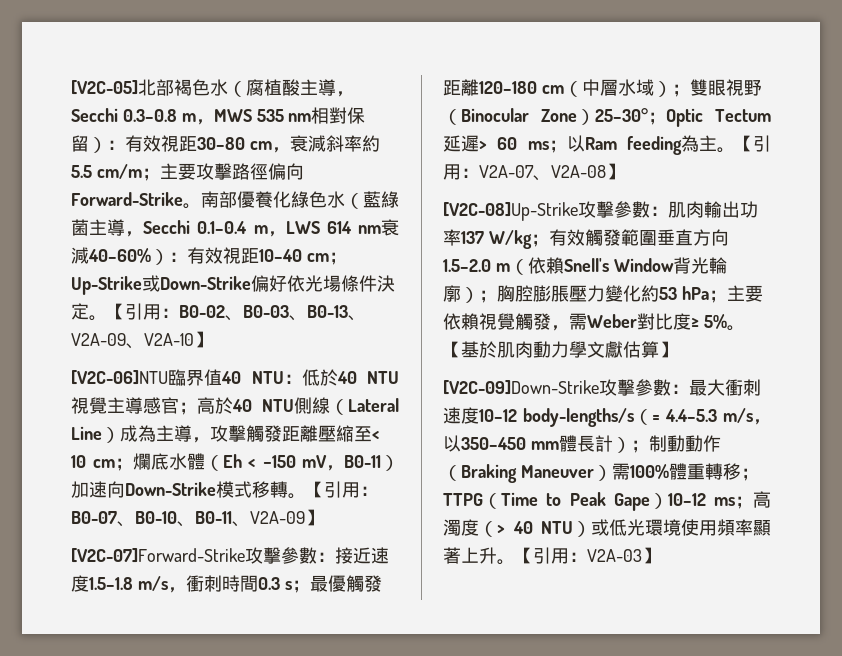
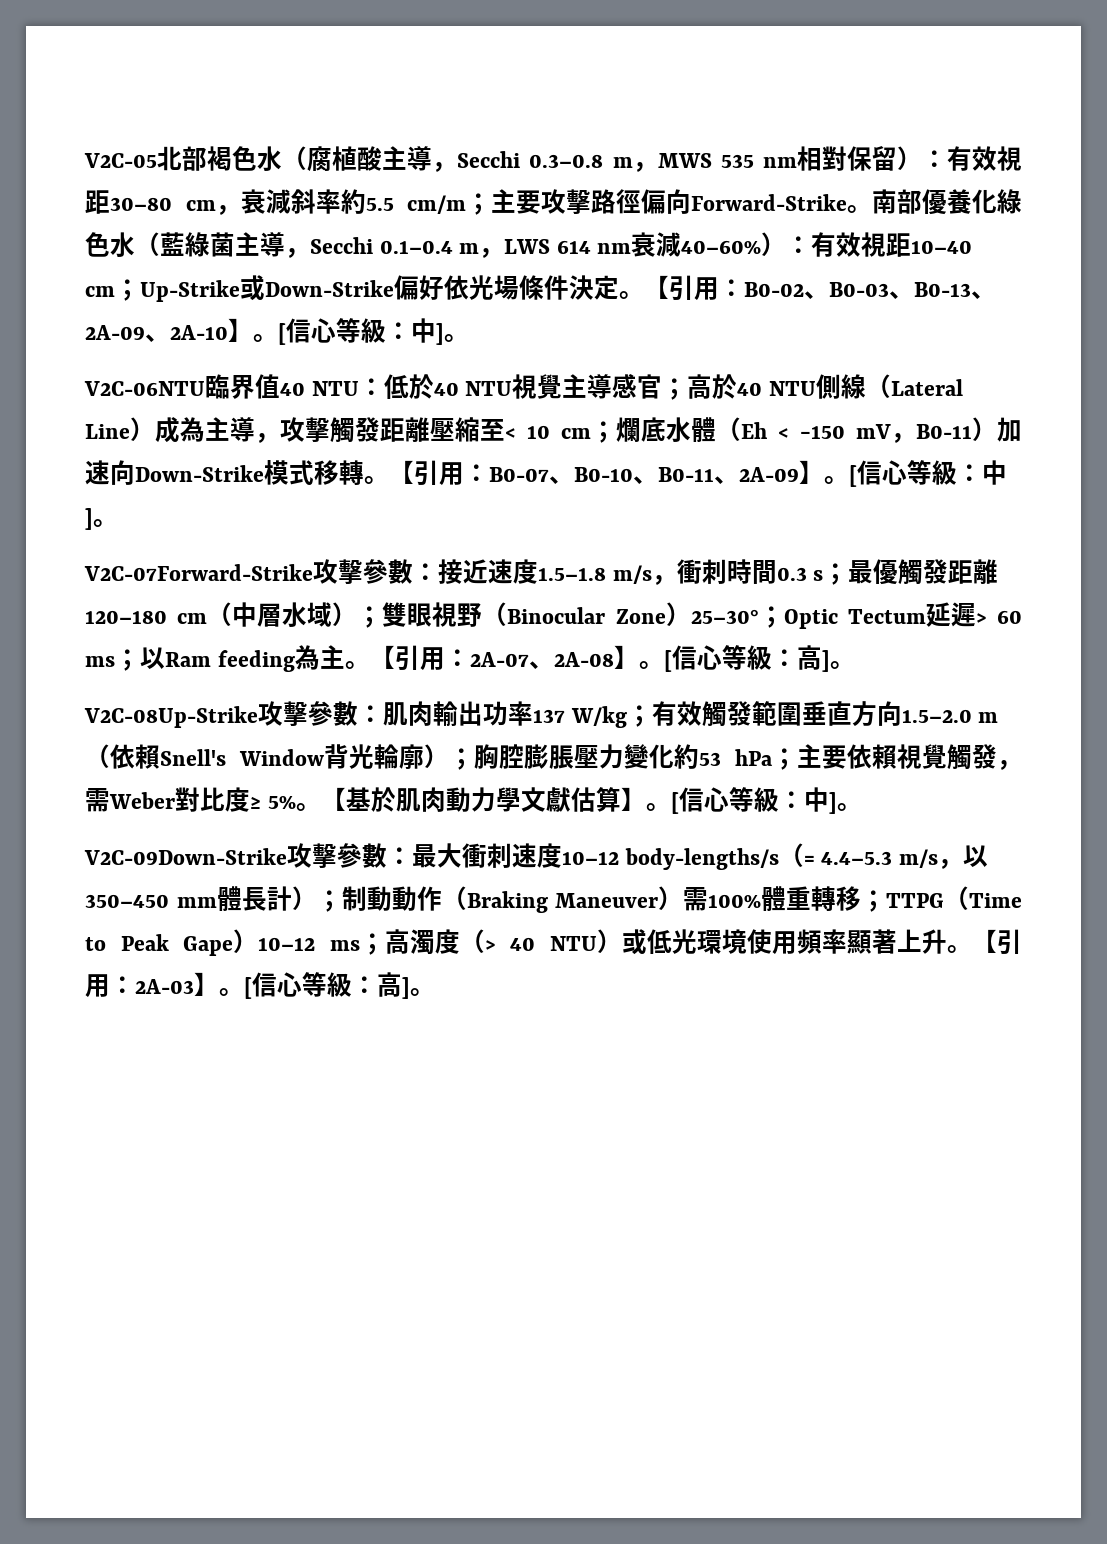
- [V2C-05]北部褐色水（腐植酸主導，Secchi 0.3–0.8 m，MWS 535 nm相對保留）：有效視距30–80 cm，衰減斜率約5.5 cm/m；主要攻擊路徑偏向Forward-Strike。
+ V2C-05北部褐色水（腐植酸主導，Secchi 0.3–0.8 m，MWS 535 nm相對保留）：有效視距30–80 cm，衰減斜率約5.5 cm/m；主要攻擊路徑偏向Forward-Strike。
- 【引用：B0-02、B0-03、B0-13、V2A-09、V2A-10】
- [V2C-06]NTU臨界值40 NTU：低於40 NTU視覺主導感官；高於40 NTU側線（Lateral Line）成為主導，攻擊觸發距離壓縮至< 10 cm；爛底水體（Eh < −150 mV，B0-11）加速向Down-Strike模式移轉。
+ 【引用：B0-02、B0-03、B0-13、2A-09、2A-10】。[信心等級：中]。
+ V2C-06NTU臨界值40 NTU：低於40 NTU視覺主導感官；高於40 NTU側線（Lateral Line）成為主導，攻擊觸發距離壓縮至< 10 cm；爛底水體（Eh < −150 mV，B0-11）加速向Down-Strike模式移轉。
- 【引用：B0-07、B0-10、B0-11、V2A-09】
- [V2C-07]Forward-Strike攻擊參數：接近速度1.5–1.8 m/s，衝刺時間0.3 s；最優觸發距離120–180 cm（中層水域）；雙眼視野（Binocular Zone）25–30°；Optic Tectum延遲> 60 ms；以Ram feeding為主。
+ 【引用：B0-07、B0-10、B0-11、2A-09】。[信心等級：中]。
+ V2C-07Forward-Strike攻擊參數：接近速度1.5–1.8 m/s，衝刺時間0.3 s；最優觸發距離120–180 cm（中層水域）；雙眼視野（Binocular Zone）25–30°；Optic Tectum延遲> 60 ms；以Ram feeding為主。
- 【引用：V2A-07、V2A-08】
- [V2C-08]Up-Strike攻擊參數：肌肉輸出功率137 W/kg；有效觸發範圍垂直方向1.5–2.0 m（依賴Snell's Window背光輪廓）；胸腔膨脹壓力變化約53 hPa；主要依賴視覺觸發，需Weber對比度≥ 5%。
+ 【引用：2A-07、2A-08】。[信心等級：高]。
+ V2C-08Up-Strike攻擊參數：肌肉輸出功率137 W/kg；有效觸發範圍垂直方向1.5–2.0 m（依賴Snell's Window背光輪廓）；胸腔膨脹壓力變化約53 hPa；主要依賴視覺觸發，需Weber對比度≥ 5%。
- 【基於肌肉動力學文獻估算】
- [V2C-09]Down-Strike攻擊參數：最大衝刺速度10–12 body-lengths/s（= 4.4–5.3 m/s，以350–450 mm體長計）；制動動作（Braking Maneuver）需100%體重轉移；TTPG（Time to Peak Gape）10–12 ms；高濁度（> 40 NTU）或低光環境使用頻率顯著上升。
+ 【基於肌肉動力學文獻估算】。[信心等級：中]。
+ V2C-09Down-Strike攻擊參數：最大衝刺速度10–12 body-lengths/s（= 4.4–5.3 m/s，以350–450 mm體長計）；制動動作（Braking Maneuver）需100%體重轉移；TTPG（Time to Peak Gape）10–12 ms；高濁度（> 40 NTU）或低光環境使用頻率顯著上升。
- 【引用：V2A-03】
+ 【引用：2A-03】。[信心等級：高]。

